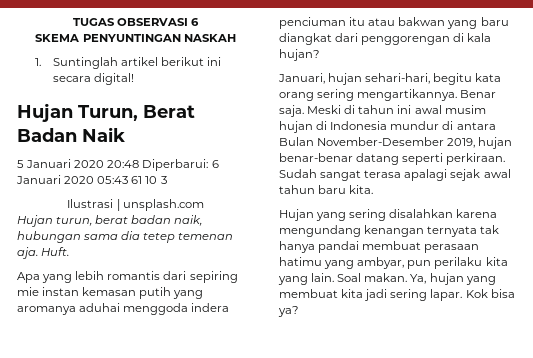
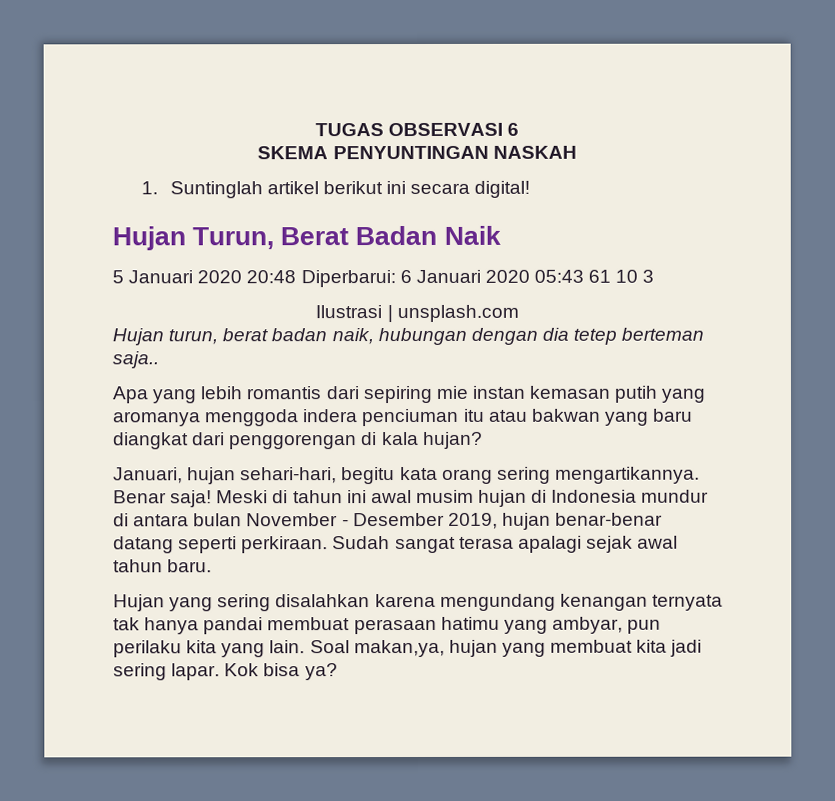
- Hujan turun, berat badan naik, hubungan sama dia tetep temenan aja. Huft.
+ Hujan turun, berat badan naik, hubungan dengan dia tetep berteman saja..
- Apa yang lebih romantis dari sepiring mie instan kemasan putih yang aromanya aduhai menggoda indera penciuman itu atau bakwan yang baru diangkat dari penggorengan di kala hujan?
+ Apa yang lebih romantis dari sepiring mie instan kemasan putih yang aromanya menggoda indera penciuman itu atau bakwan yang baru diangkat dari penggorengan di kala hujan?
- Benar saja.
+ Benar saja!
- Meski di tahun ini awal musim hujan di Indonesia mundur di antara Bulan November-Desember 2019, hujan benar-benar datang seperti perkiraan.
+ Meski di tahun ini awal musim hujan di Indonesia mundur di antara bulan November - Desember 2019, hujan benar-benar datang seperti perkiraan.
- Sudah sangat terasa apalagi sejak awal tahun baru kita.
+ Sudah sangat terasa apalagi sejak awal tahun baru.
- Soal makan. Ya, hujan yang membuat kita jadi sering lapar.
+ Soal makan,ya, hujan yang membuat kita jadi sering lapar.

